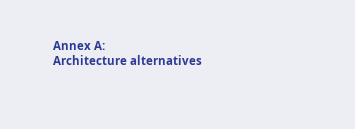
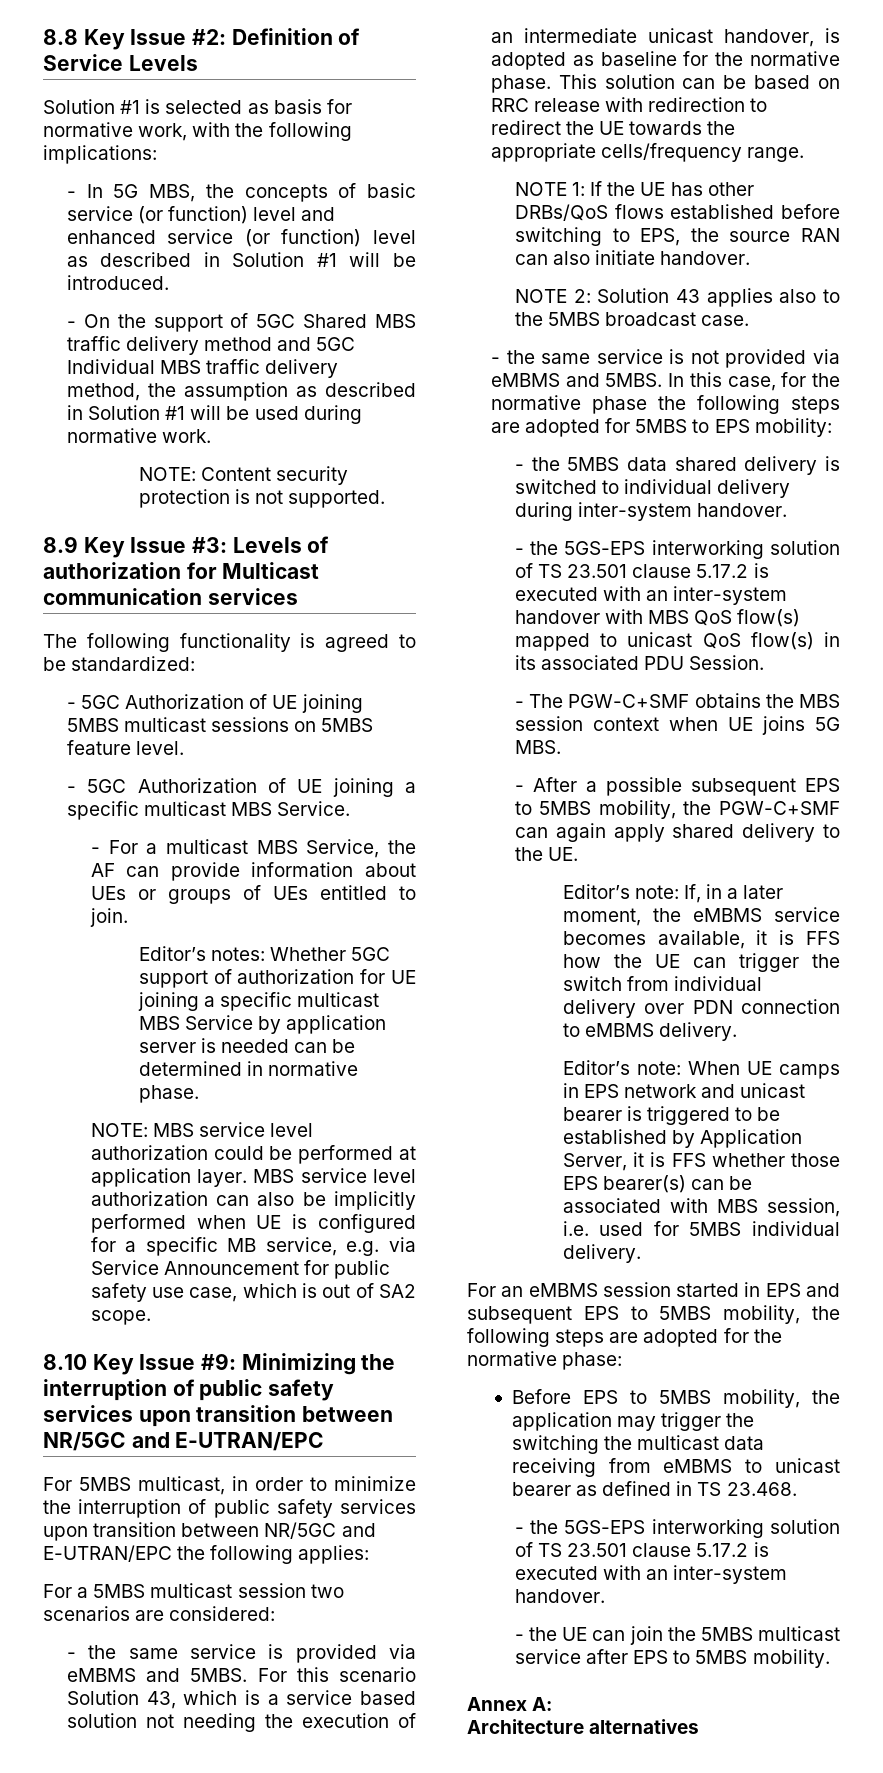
+ 8.8 Key Issue #2: Definition of Service Levels
+ Solution #1 is selected as basis for normative work, with the following implications:
+ - In 5G MBS, the concepts of basic service (or function) level and enhanced service (or function) level as described in Solution #1 will be introduced.
+ - On the support of 5GC Shared MBS traffic delivery method and 5GC Individual MBS traffic delivery method, the assumption as described in Solution #1 will be used during normative work.
+ NOTE: Content security protection is not supported.
+ 8.9 Key Issue #3: Levels of authorization for Multicast communication services
+ The following functionality is agreed to be standardized:
+ - 5GC Authorization of UE joining 5MBS multicast sessions on 5MBS feature level.
+ - 5GC Authorization of UE joining a specific multicast MBS Service.
+ - For a multicast MBS Service, the AF can provide information about UEs or groups of UEs entitled to join.
+ Editor’s notes: Whether 5GC support of authorization for UE joining a specific multicast MBS Service by application server is needed can be determined in normative phase.
+ NOTE: MBS service level authorization could be performed at application layer. MBS service level authorization can also be implicitly performed when UE is configured for a specific MB service, e.g. via Service Announcement for public safety use case, which is out of SA2 scope.
+ 8.10 Key Issue #9: Minimizing the interruption of public safety services upon transition between NR/5GC and E-UTRAN/EPC
+ For 5MBS multicast, in order to minimize the interruption of public safety services upon transition between NR/5GC and E-UTRAN/EPC the following applies:
+ For a 5MBS multicast session two scenarios are considered:
+ - the same service is provided via eMBMS and 5MBS. For this scenario Solution 43, which is a service based solution not needing the execution of an intermediate unicast handover, is adopted as baseline for the normative phase. This solution can be based on RRC release with redirection to redirect the UE towards the appropriate cells/frequency range.
+ NOTE 1: If the UE has other DRBs/QoS flows established before switching to EPS, the source RAN can also initiate handover.
+ NOTE 2: Solution 43 applies also to the 5MBS broadcast case.
+ - the same service is not provided via eMBMS and 5MBS. In this case, for the normative phase the following steps are adopted for 5MBS to EPS mobility:
+ - the 5MBS data shared delivery is switched to individual delivery during inter-system handover.
+ - the 5GS-EPS interworking solution of TS 23.501 clause 5.17.2 is executed with an inter-system handover with MBS QoS flow(s) mapped to unicast QoS flow(s) in its associated PDU Session.
+ - The PGW-C+SMF obtains the MBS session context when UE joins 5G MBS.
+ - After a possible subsequent EPS to 5MBS mobility, the PGW-C+SMF can again apply shared delivery to the UE.
+ Editor’s note: If, in a later moment, the eMBMS service becomes available, it is FFS how the UE can trigger the switch from individual delivery over PDN connection to eMBMS delivery.
+ Editor’s note: When UE camps in EPS network and unicast bearer is triggered to be established by Application Server, it is FFS whether those EPS bearer(s) can be associated with MBS session, i.e. used for 5MBS individual delivery.
+ For an eMBMS session started in EPS and subsequent EPS to 5MBS mobility, the following steps are adopted for the normative phase:
+ Before EPS to 5MBS mobility, the application may trigger the switching the multicast data receiving from eMBMS to unicast bearer as defined in TS 23.468.
+ - the 5GS-EPS interworking solution of TS 23.501 clause 5.17.2 is executed with an inter-system handover.
+ - the UE can join the 5MBS multicast service after EPS to 5MBS mobility.

